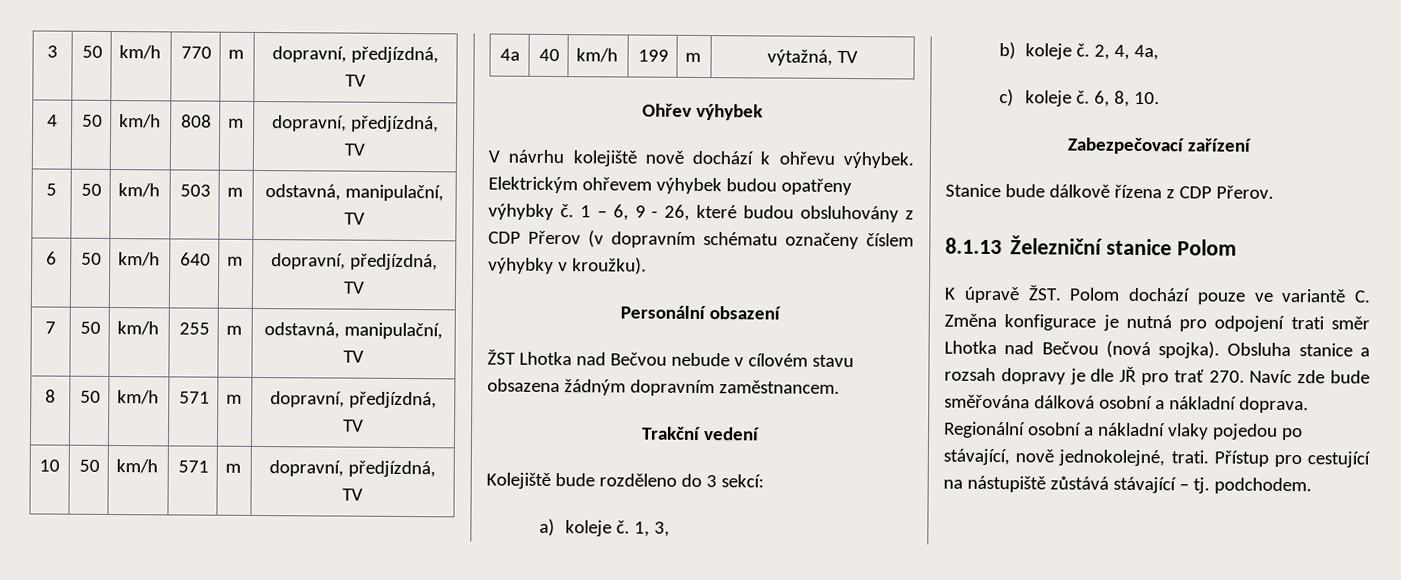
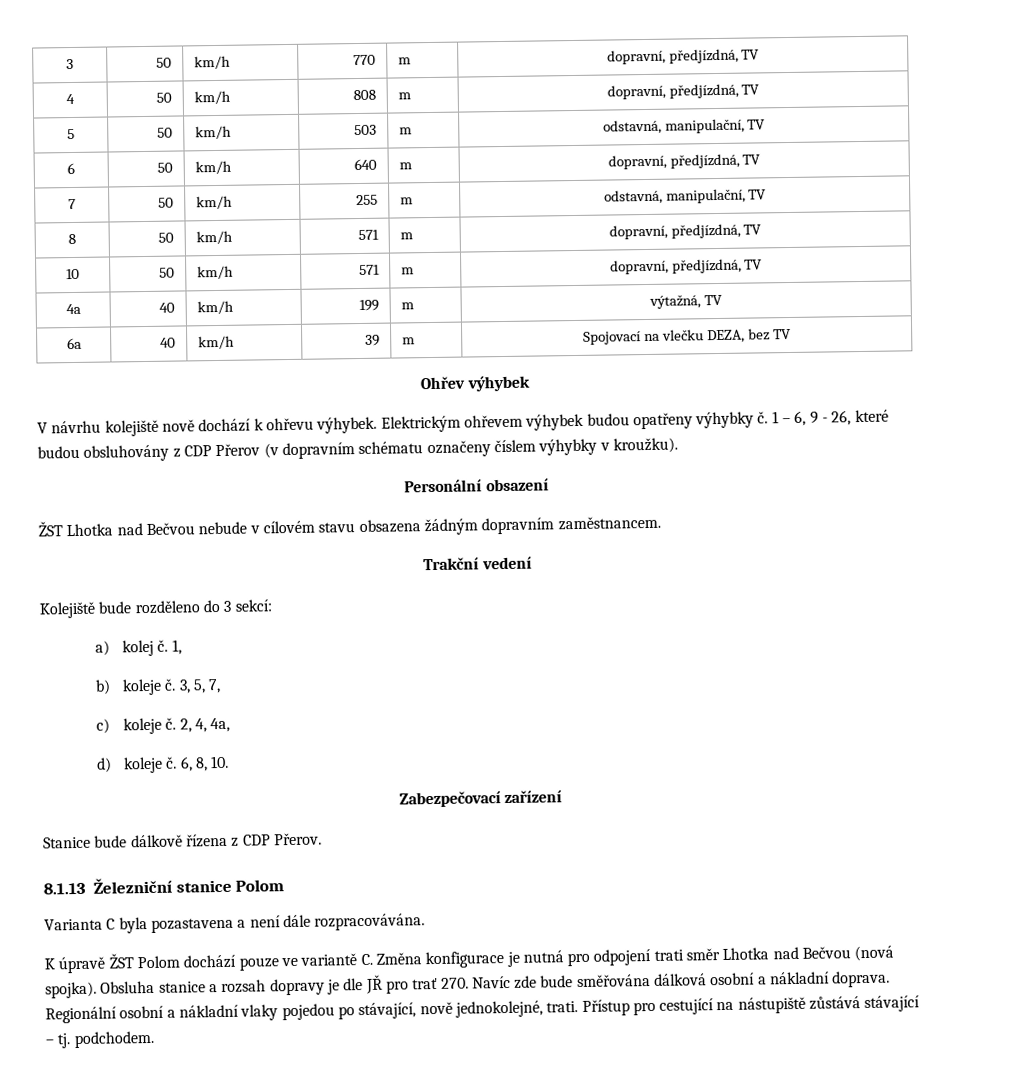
+ 6a | 40 | km/h | 39 | m | Spojovací na vlečku DEZA, bez TV
- a) koleje č. 1, 3,
- b) koleje č.
+ a) kolej č. 1,
+ b) koleje č. 3, 5, 7,
+ c) koleje č.
- c) koleje č.
+ d) koleje č.
+ Varianta C byla pozastavena a není dále rozpracovávána.
- K úpravě ŽST. Polom dochází pouze ve variantě C. Změna konfigurace je nutná pro odpojení trati směr Lhotka nad Bečvou (nová spojka).
+ K úpravě ŽST Polom dochází pouze ve variantě C. Změna konfigurace je nutná pro odpojení trati směr Lhotka nad Bečvou (nová spojka).

